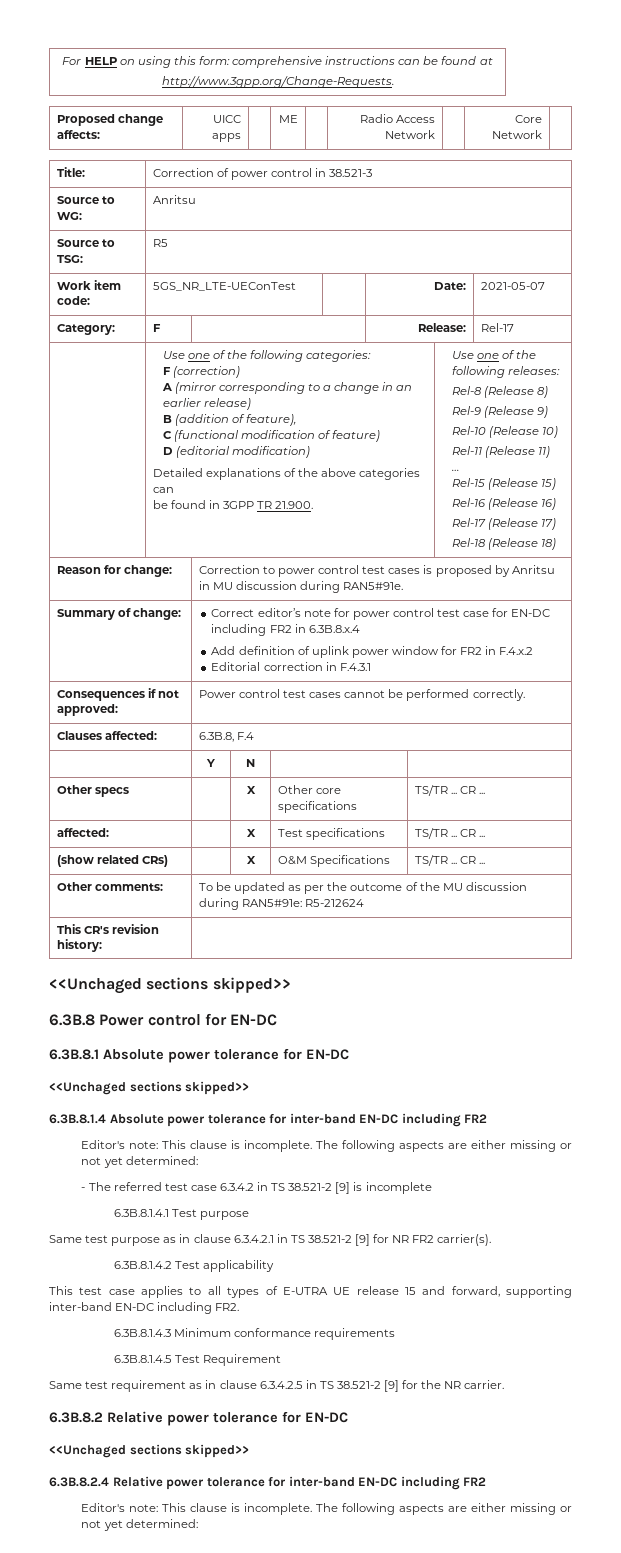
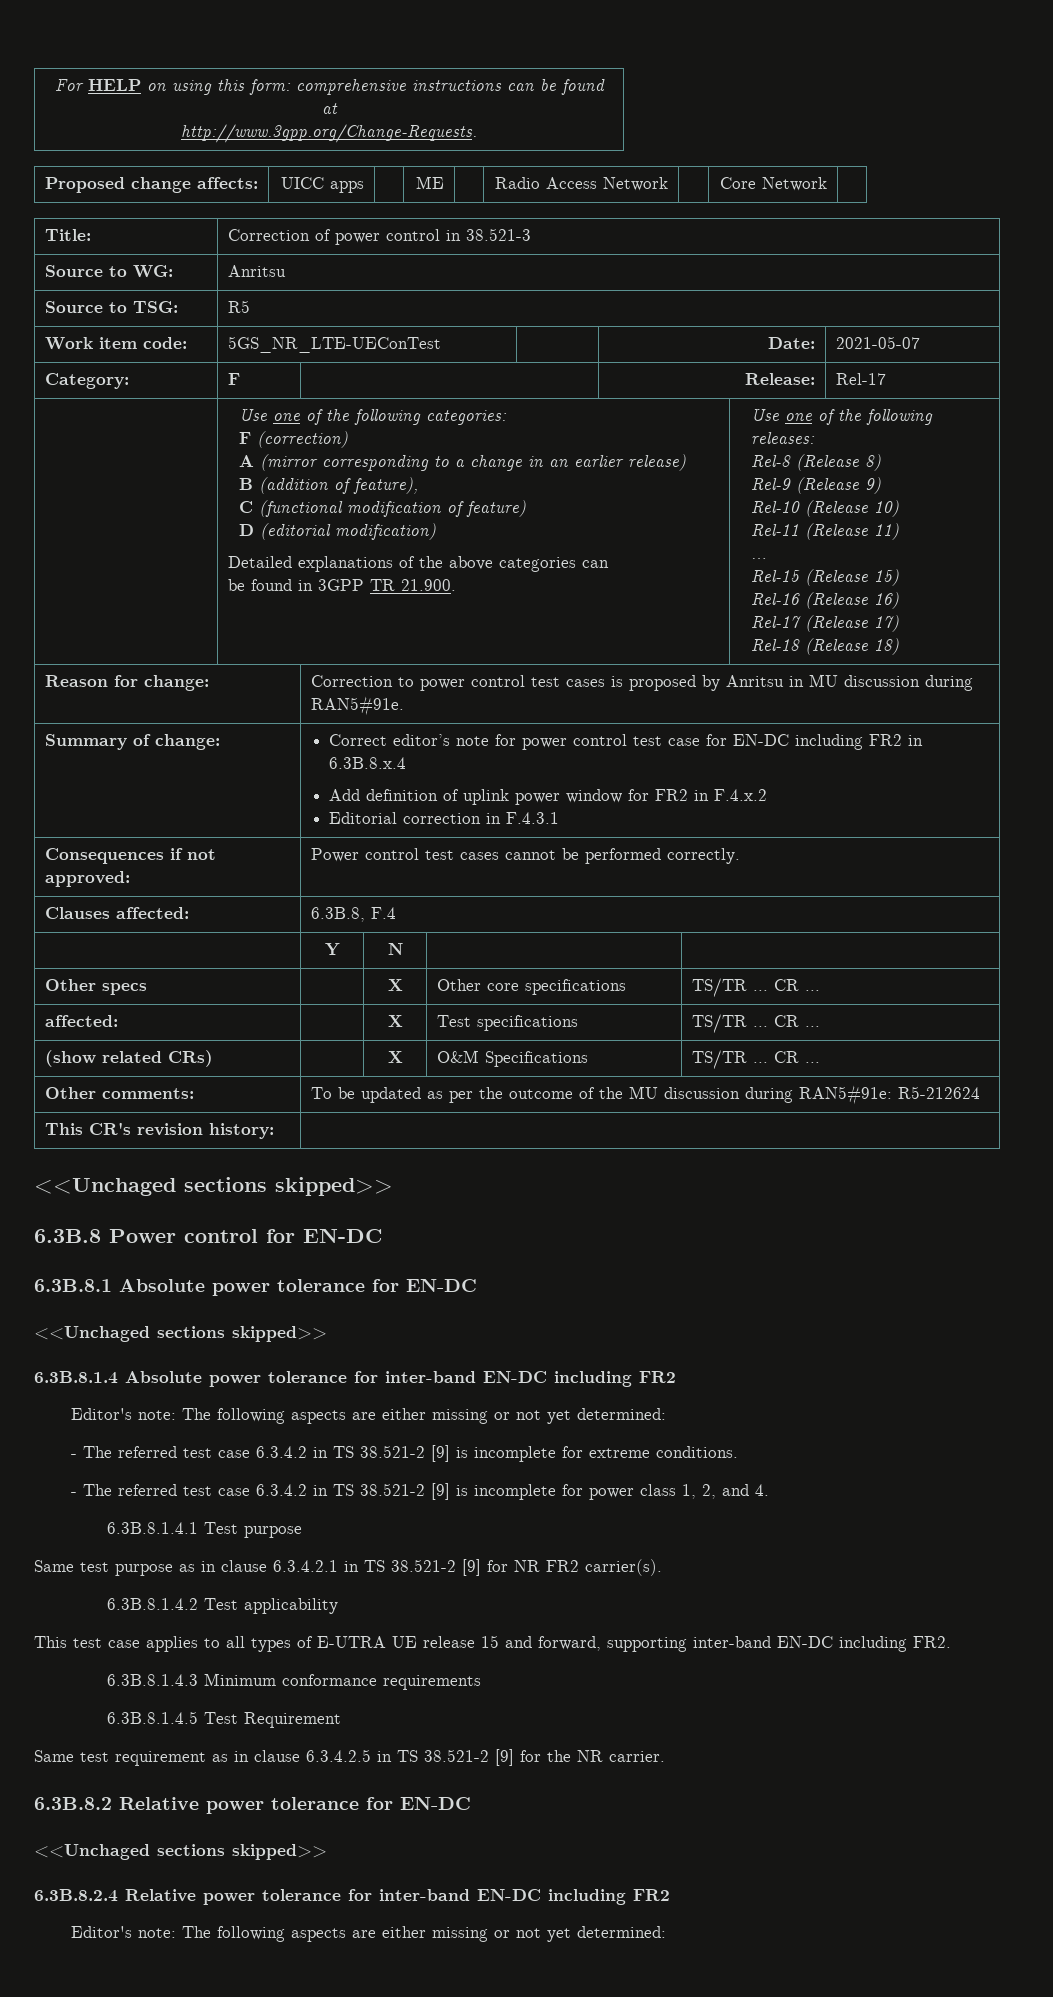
  6.3B.8.1.4 Absolute power tolerance for inter-band EN-DC including FR2
- Editor's note: This clause is incomplete. The following aspects are either missing or not yet determined:
+ Editor's note: The following aspects are either missing or not yet determined:
- - The referred test case 6.3.4.2 in TS 38.521-2 [9] is incomplete
+ - The referred test case 6.3.4.2 in TS 38.521-2 [9] is incomplete for extreme conditions.
+ - The referred test case 6.3.4.2 in TS 38.521-2 [9] is incomplete for power class 1, 2, and 4.
  6.3B.8.2.4 Relative power tolerance for inter-band EN-DC including FR2
- Editor's note: This clause is incomplete. The following aspects are either missing or not yet determined:
+ Editor's note: The following aspects are either missing or not yet determined:

